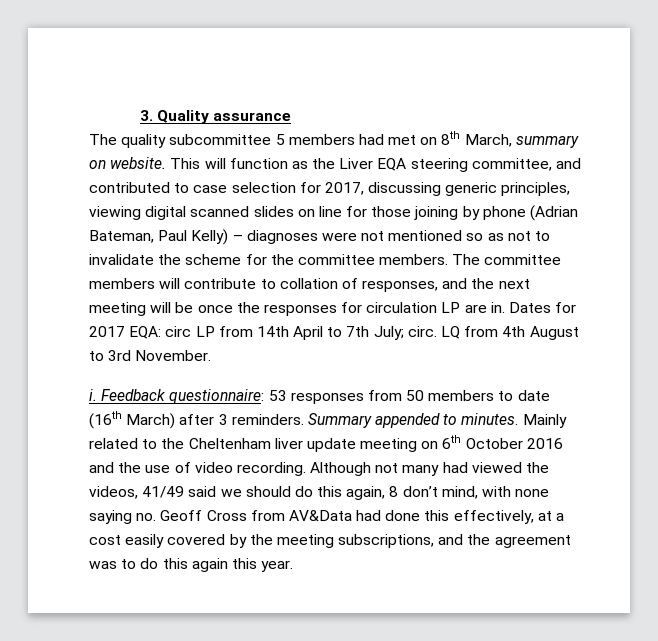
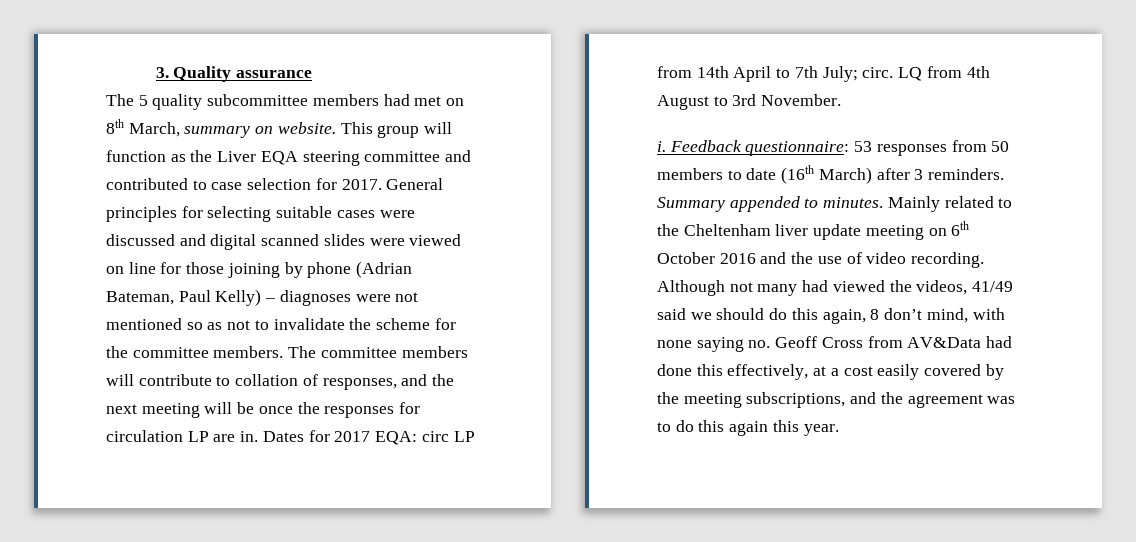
- The quality subcommittee 5 members had met on 8th March, summary on website.
+ The 5 quality subcommittee members had met on 8th March, summary on website.
- This will function as the Liver EQA steering committee, and contributed to case selection for 2017, discussing generic principles, viewing digital scanned slides on line for those joining by phone (Adrian Bateman, Paul Kelly) – diagnoses were not mentioned so as not to invalidate the scheme for the committee members.
+ This group will function as the Liver EQA steering committee and contributed to case selection for 2017. General principles for selecting suitable cases were discussed and digital scanned slides were viewed on line for those joining by phone (Adrian Bateman, Paul Kelly) – diagnoses were not mentioned so as not to invalidate the scheme for the committee members.

